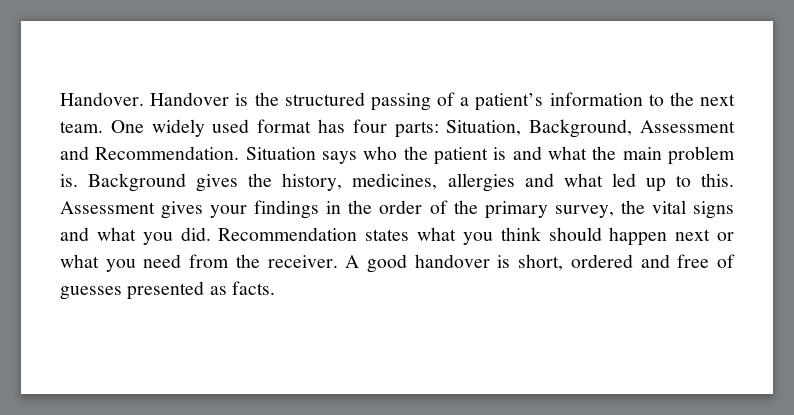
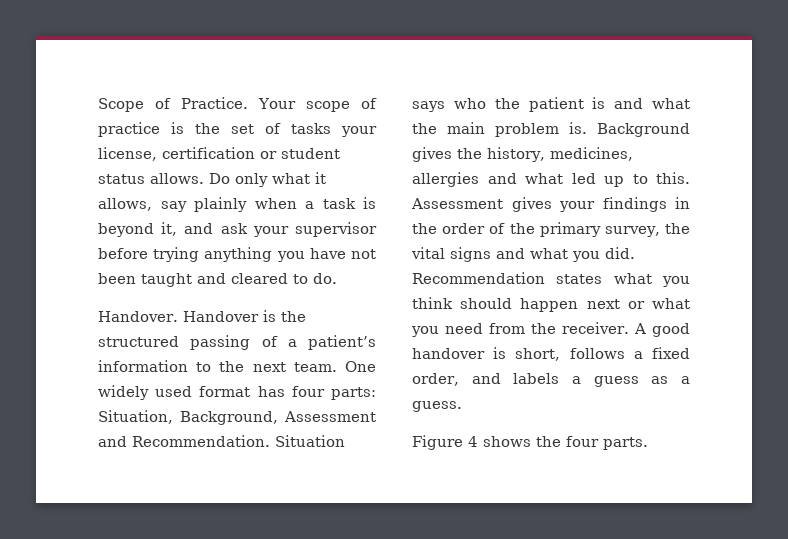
+ Scope of Practice. Your scope of practice is the set of tasks your license, certification or student status allows. Do only what it allows, say plainly when a task is beyond it, and ask your supervisor before trying anything you have not been taught and cleared to do.
- A good handover is short, ordered and free of guesses presented as facts.
+ A good handover is short, follows a fixed order, and labels a guess as a guess.
+ Figure 4 shows the four parts.

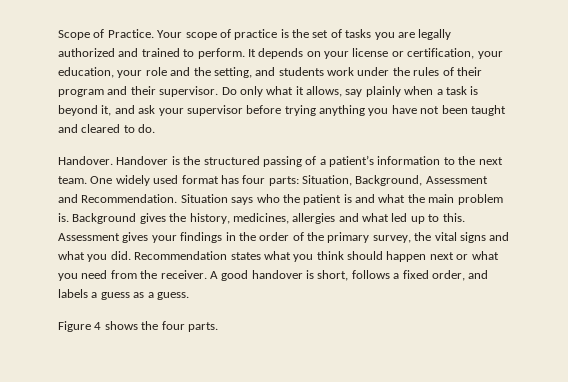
- Your scope of practice is the set of tasks your license, certification or student status allows.
+ Your scope of practice is the set of tasks you are legally authorized and trained to perform. It depends on your license or certification, your education, your role and the setting, and students work under the rules of their program and their supervisor.

